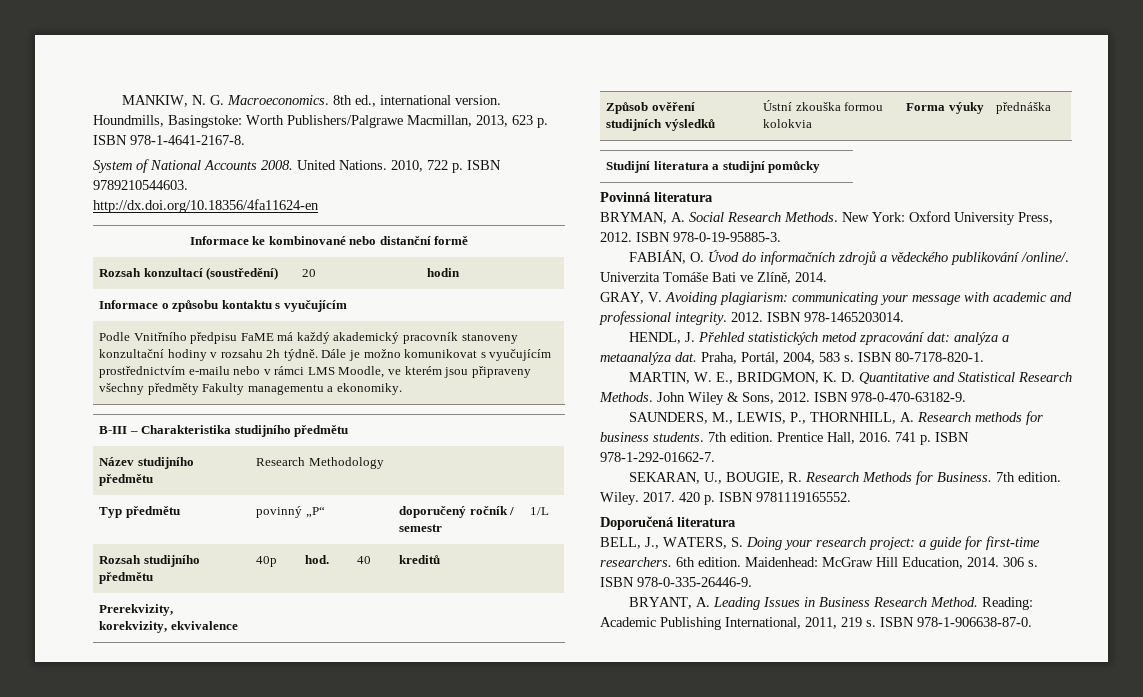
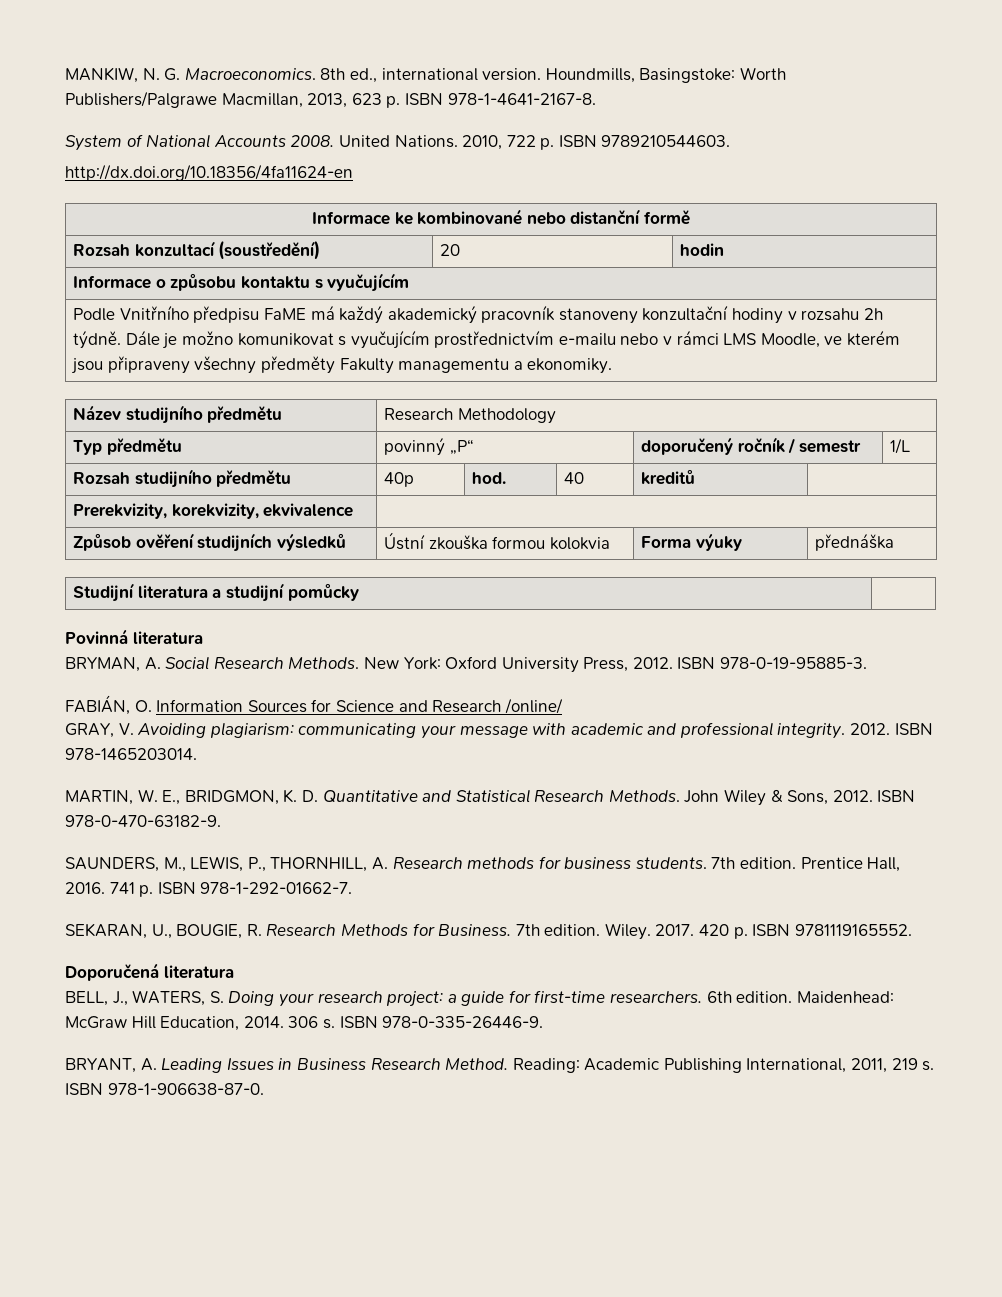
- B-III – Charakteristika studijního předmětu
- FABIÁN, O. Úvod do informačních zdrojů a vědeckého publikování /online/. Univerzita Tomáše Bati ve Zlíně, 2014.
+ FABIÁN, O. Information Sources for Science and Research /online/
- HENDL, J. Přehled statistických metod zpracování dat: analýza a metaanalýza dat. Praha, Portál, 2004, 583 s. ISBN 80-7178-820-1.

